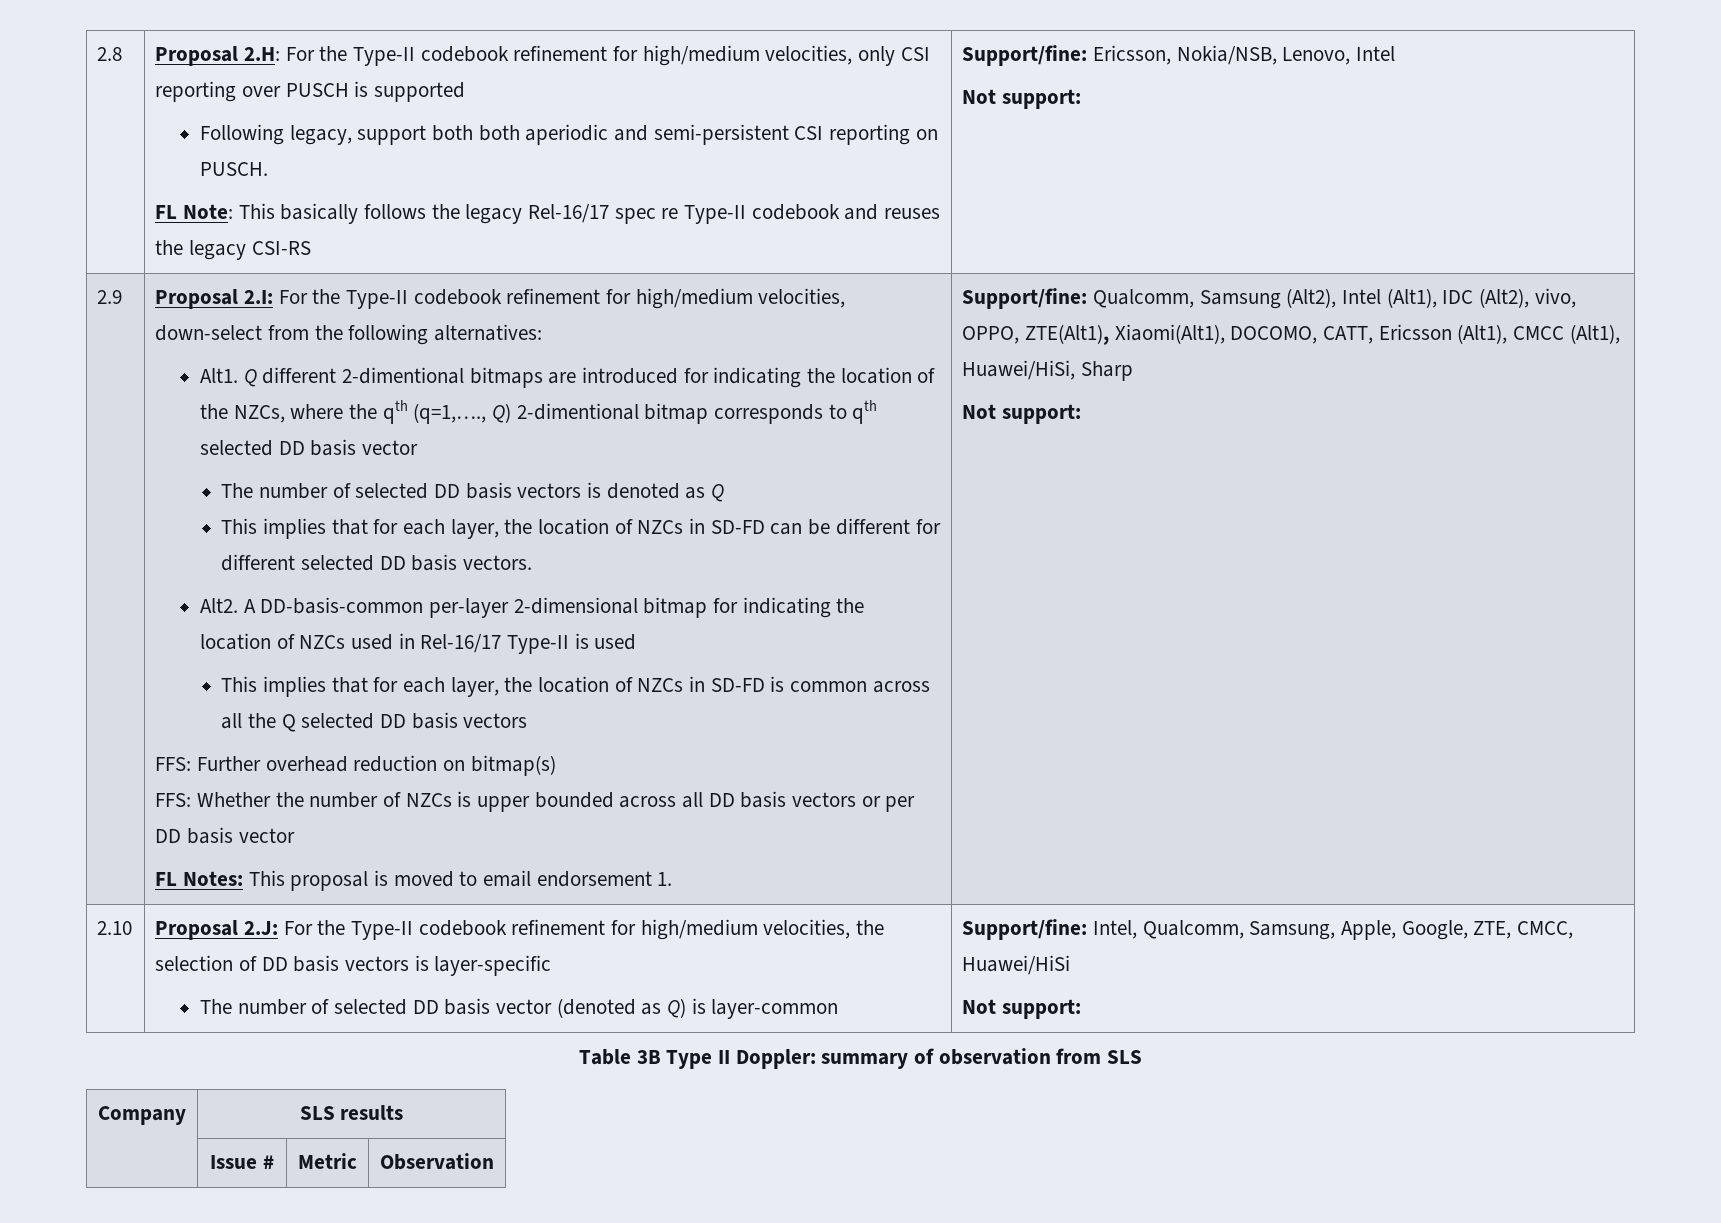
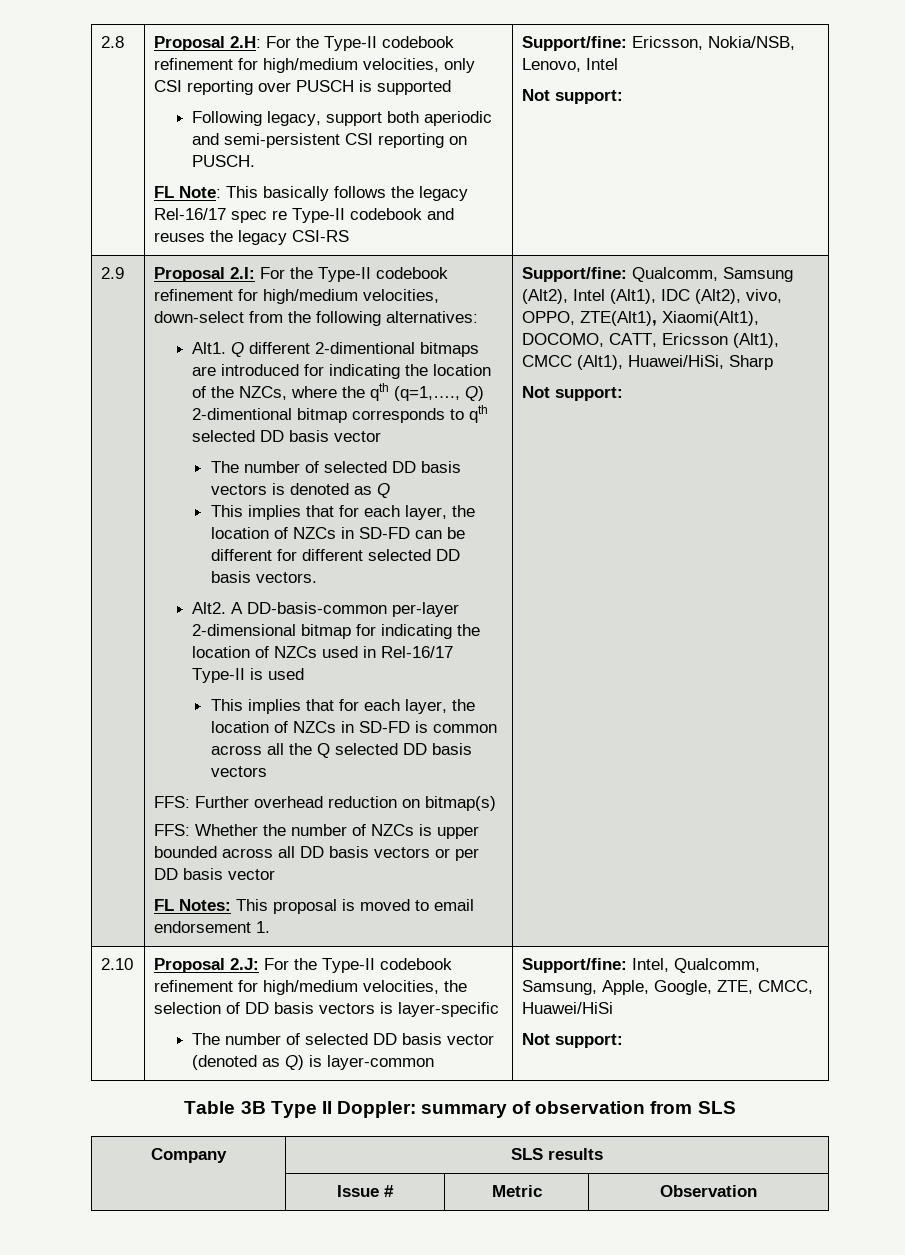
- Following legacy, support both both aperiodic and semi-persistent CSI reporting on PUSCH.
+ Following legacy, support both aperiodic and semi-persistent CSI reporting on PUSCH.

